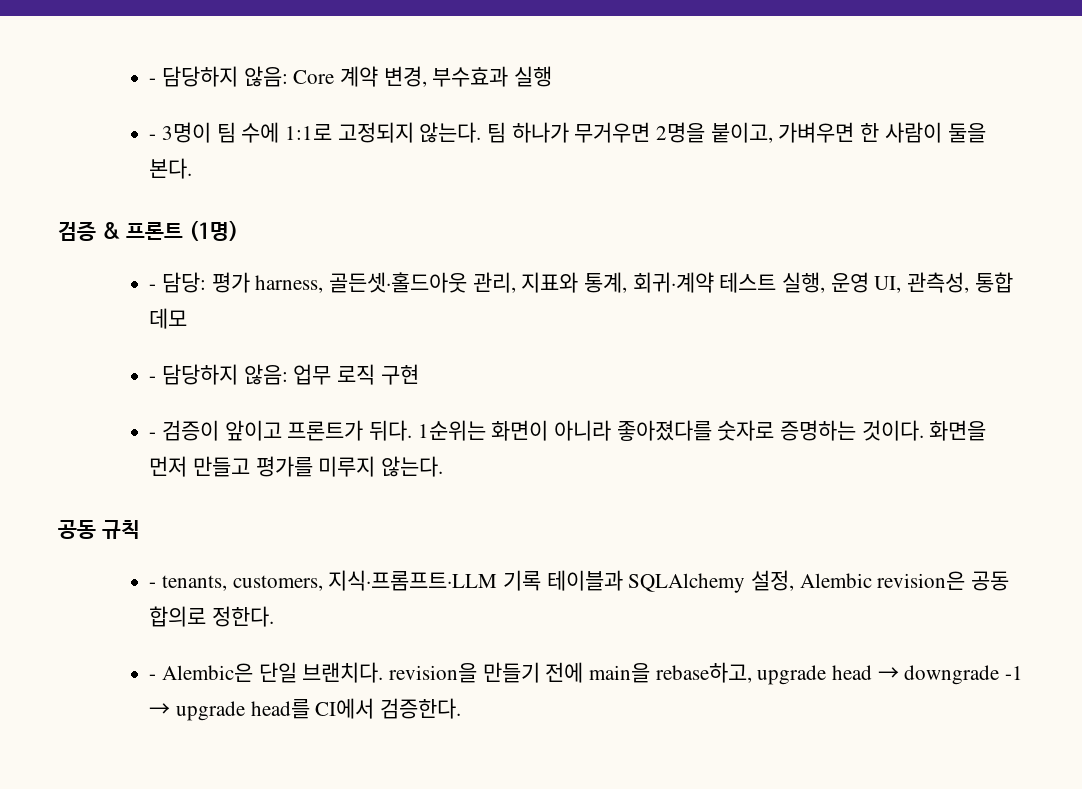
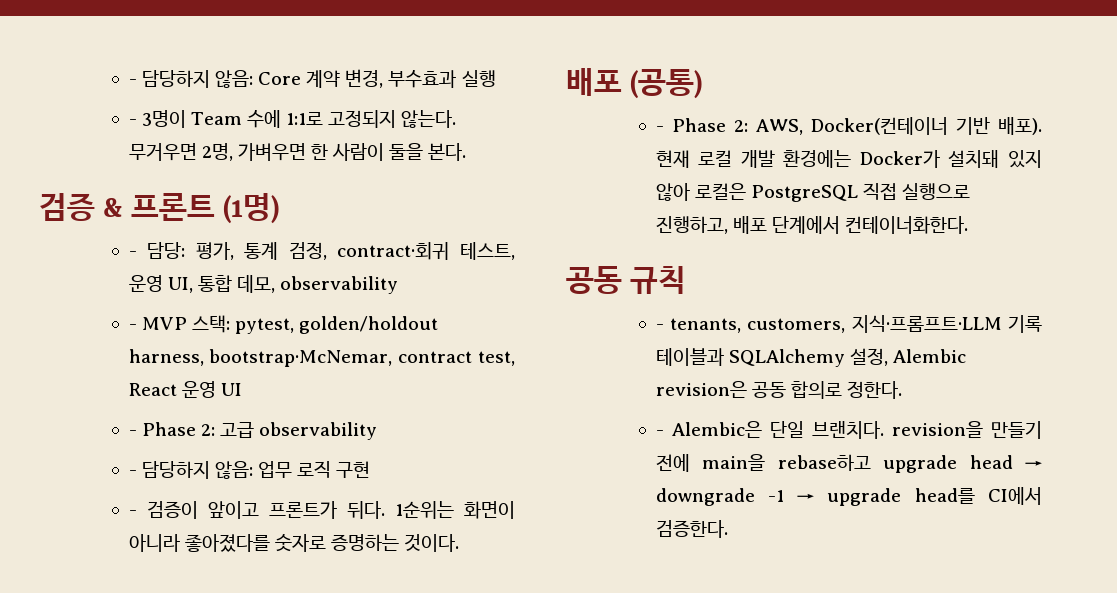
- - 3명이 팀 수에 1:1로 고정되지 않는다.
+ - 3명이 Team 수에 1:1로 고정되지 않는다.
- 팀 하나가 무거우면 2명을 붙이고, 가벼우면 한 사람이 둘을 본다.
+ 무거우면 2명, 가벼우면 한 사람이 둘을 본다.
- - 담당: 평가 harness, 골든셋·홀드아웃 관리, 지표와 통계, 회귀·계약 테스트 실행, 운영 UI, 관측성, 통합 데모
+ - 담당: 평가, 통계 검정, contract·회귀 테스트, 운영 UI, 통합 데모, observability
+ - MVP 스택: pytest, golden/holdout harness, bootstrap·McNemar, contract test, React 운영 UI
+ - Phase 2: 고급 observability
- 1순위는 화면이 아니라 좋아졌다를 숫자로 증명하는 것이다. 화면을 먼저 만들고 평가를 미루지 않는다.
+ 1순위는 화면이 아니라 좋아졌다를 숫자로 증명하는 것이다.
+ 배포 (공통)
+ - Phase 2: AWS, Docker(컨테이너 기반 배포). 현재 로컬 개발 환경에는 Docker가 설치돼 있지 않아 로컬은 PostgreSQL 직접 실행으로 진행하고, 배포 단계에서 컨테이너화한다.
- - Alembic은 단일 브랜치다. revision을 만들기 전에 main을 rebase하고, upgrade head → downgrade -1 → upgrade head를 CI에서 검증한다.
+ - Alembic은 단일 브랜치다. revision을 만들기 전에 main을 rebase하고 upgrade head → downgrade -1 → upgrade head를 CI에서 검증한다.

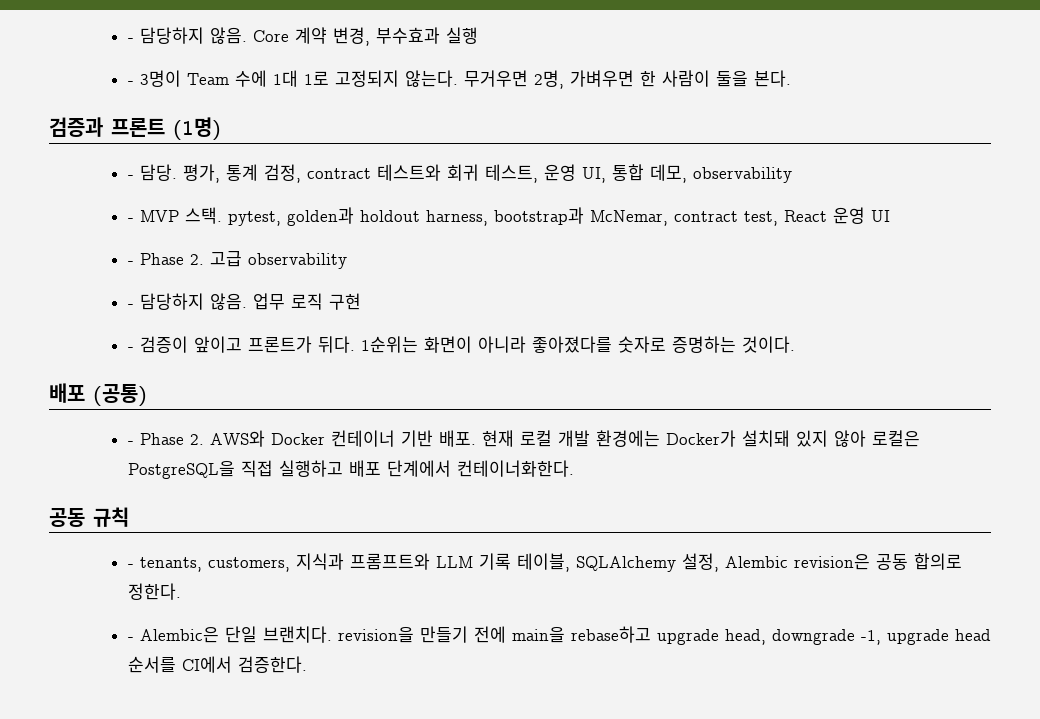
- - 담당하지 않음: Core 계약 변경, 부수효과 실행
+ - 담당하지 않음. Core 계약 변경, 부수효과 실행
- - 3명이 Team 수에 1:1로 고정되지 않는다.
+ - 3명이 Team 수에 1대 1로 고정되지 않는다.
- 검증 & 프론트 (1명)
+ 검증과 프론트 (1명)
- - 담당: 평가, 통계 검정, contract·회귀 테스트, 운영 UI, 통합 데모, observability
+ - 담당. 평가, 통계 검정, contract 테스트와 회귀 테스트, 운영 UI, 통합 데모, observability
- - MVP 스택: pytest, golden/holdout harness, bootstrap·McNemar, contract test, React 운영 UI
+ - MVP 스택. pytest, golden과 holdout harness, bootstrap과 McNemar, contract test, React 운영 UI
- - Phase 2: 고급 observability
+ - Phase 2. 고급 observability
- - 담당하지 않음: 업무 로직 구현
+ - 담당하지 않음. 업무 로직 구현
- - Phase 2: AWS, Docker(컨테이너 기반 배포).
+ - Phase 2. AWS와 Docker 컨테이너 기반 배포.
- 현재 로컬 개발 환경에는 Docker가 설치돼 있지 않아 로컬은 PostgreSQL 직접 실행으로 진행하고, 배포 단계에서 컨테이너화한다.
+ 현재 로컬 개발 환경에는 Docker가 설치돼 있지 않아 로컬은 PostgreSQL을 직접 실행하고 배포 단계에서 컨테이너화한다.
- - tenants, customers, 지식·프롬프트·LLM 기록 테이블과 SQLAlchemy 설정, Alembic revision은 공동 합의로 정한다.
+ - tenants, customers, 지식과 프롬프트와 LLM 기록 테이블, SQLAlchemy 설정, Alembic revision은 공동 합의로 정한다.
- - Alembic은 단일 브랜치다. revision을 만들기 전에 main을 rebase하고 upgrade head → downgrade -1 → upgrade head를 CI에서 검증한다.
+ - Alembic은 단일 브랜치다. revision을 만들기 전에 main을 rebase하고 upgrade head, downgrade -1, upgrade head 순서를 CI에서 검증한다.

